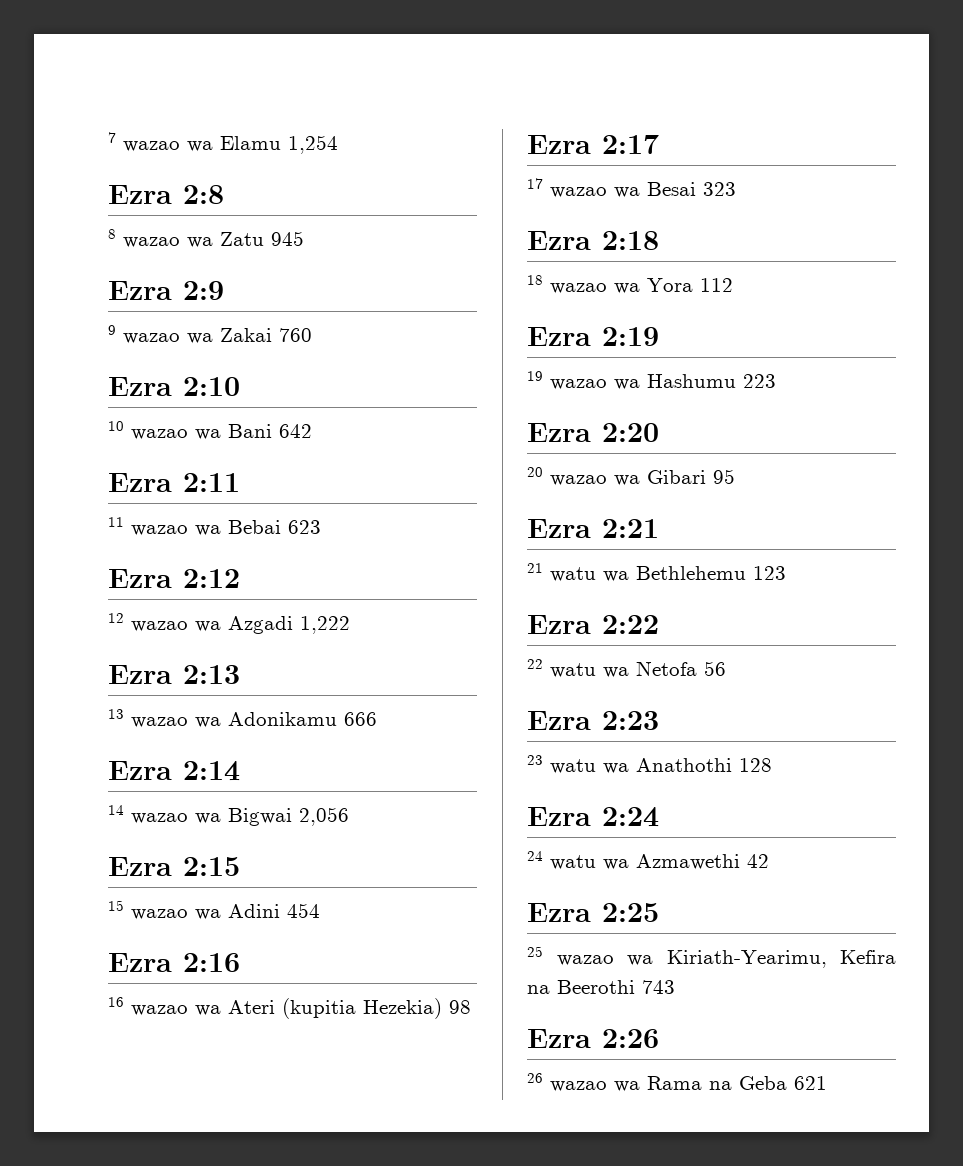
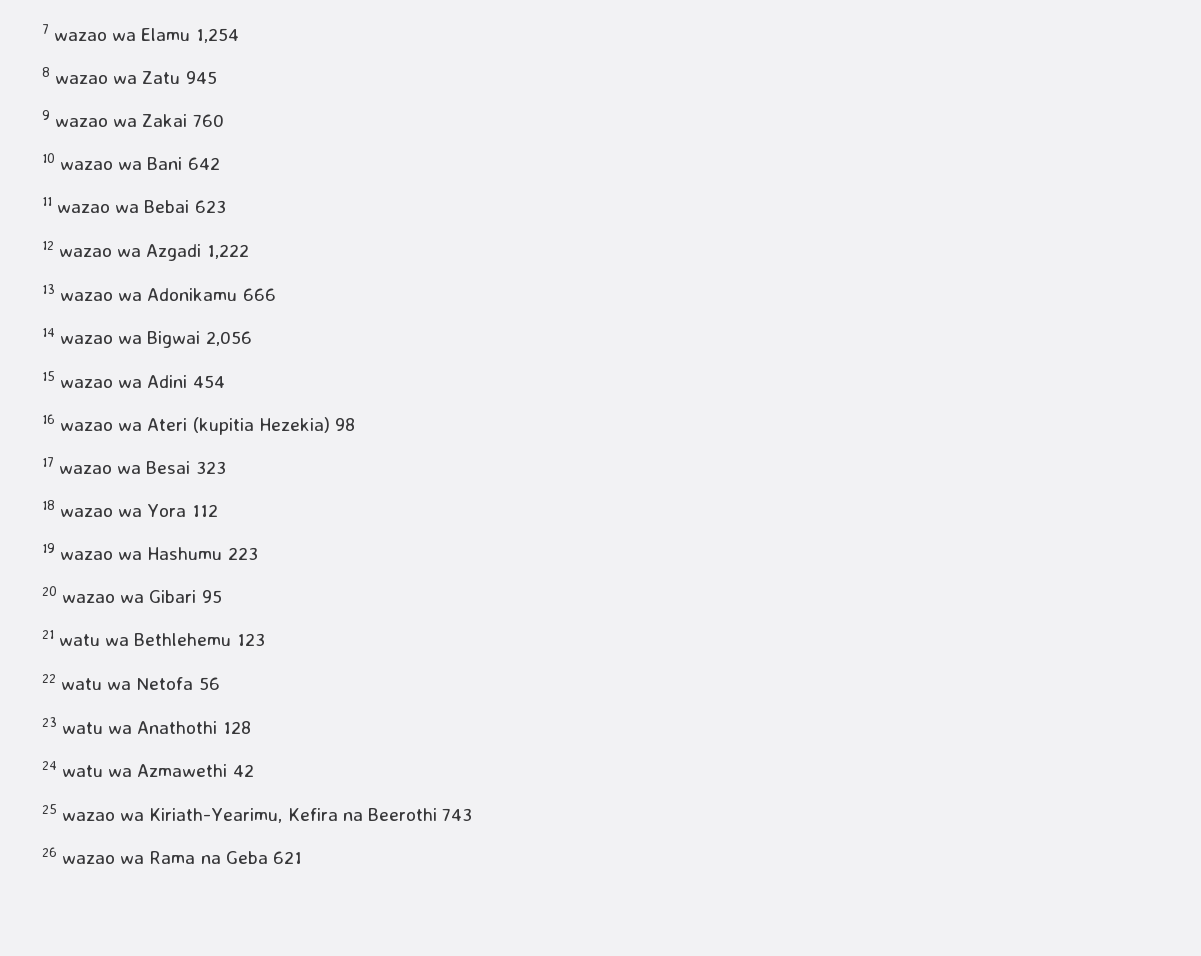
- Ezra 2:8
- Ezra 2:9
- Ezra 2:10
- Ezra 2:11
- Ezra 2:12
- Ezra 2:13
- Ezra 2:14
- Ezra 2:15
- Ezra 2:16
- Ezra 2:17
- Ezra 2:18
- Ezra 2:19
- Ezra 2:20
- Ezra 2:21
- Ezra 2:22
- Ezra 2:23
- Ezra 2:24
- Ezra 2:25
- Ezra 2:26

